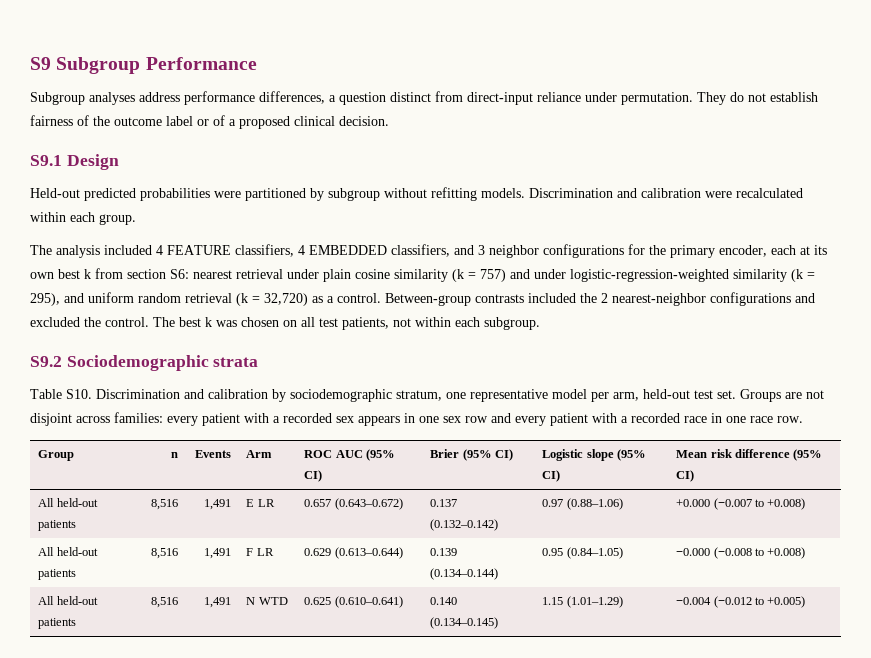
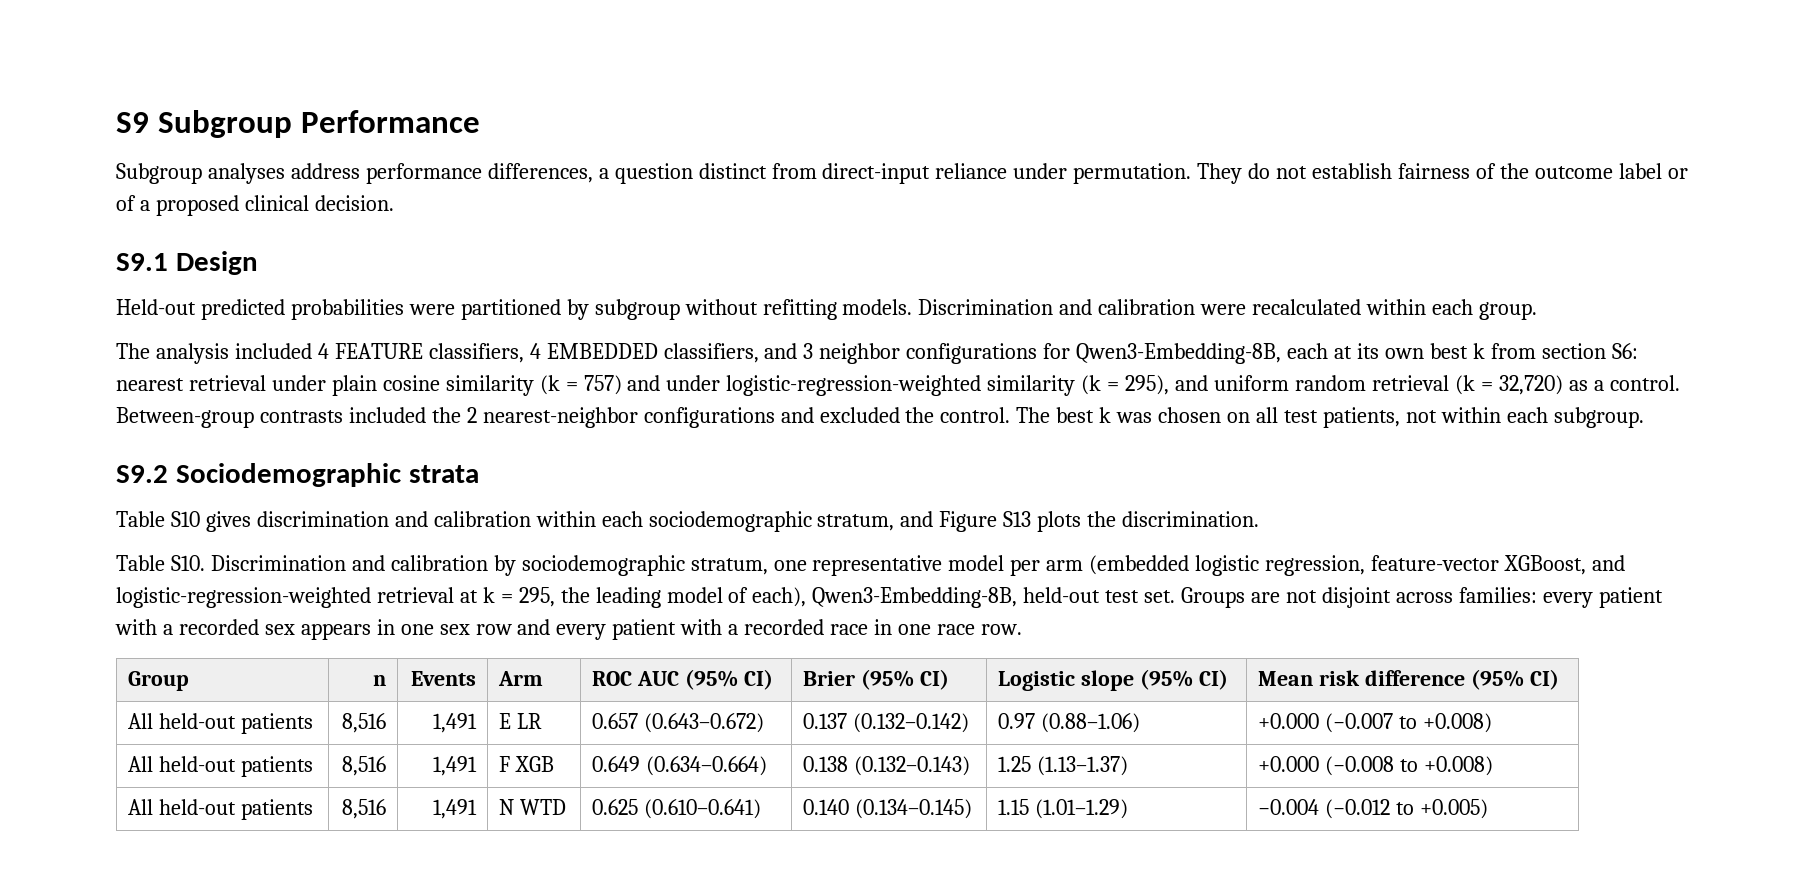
- The analysis included 4 FEATURE classifiers, 4 EMBEDDED classifiers, and 3 neighbor configurations for the primary encoder, each at its own best k from section S6: nearest retrieval under plain cosine similarity (k = 757) and under logistic-regression-weighted similarity (k = 295), and uniform random retrieval (k = 32,720) as a control.
+ The analysis included 4 FEATURE classifiers, 4 EMBEDDED classifiers, and 3 neighbor configurations for Qwen3-Embedding-8B, each at its own best k from section S6: nearest retrieval under plain cosine similarity (k = 757) and under logistic-regression-weighted similarity (k = 295), and uniform random retrieval (k = 32,720) as a control.
+ Table S10 gives discrimination and calibration within each sociodemographic stratum, and Figure S13 plots the discrimination.
- Table S10. Discrimination and calibration by sociodemographic stratum, one representative model per arm, held-out test set.
+ Table S10. Discrimination and calibration by sociodemographic stratum, one representative model per arm (embedded logistic regression, feature-vector XGBoost, and logistic-regression-weighted retrieval at k = 295, the leading model of each), Qwen3-Embedding-8B, held-out test set.
- All held-out patients | 8,516 | 1,491 | F LR | 0.629 (0.613–0.644) | 0.139 (0.134–0.144) | 0.95 (0.84–1.05) | −0.000 (−0.008 to +0.008)
+ All held-out patients | 8,516 | 1,491 | F XGB | 0.649 (0.634–0.664) | 0.138 (0.132–0.143) | 1.25 (1.13–1.37) | +0.000 (−0.008 to +0.008)

